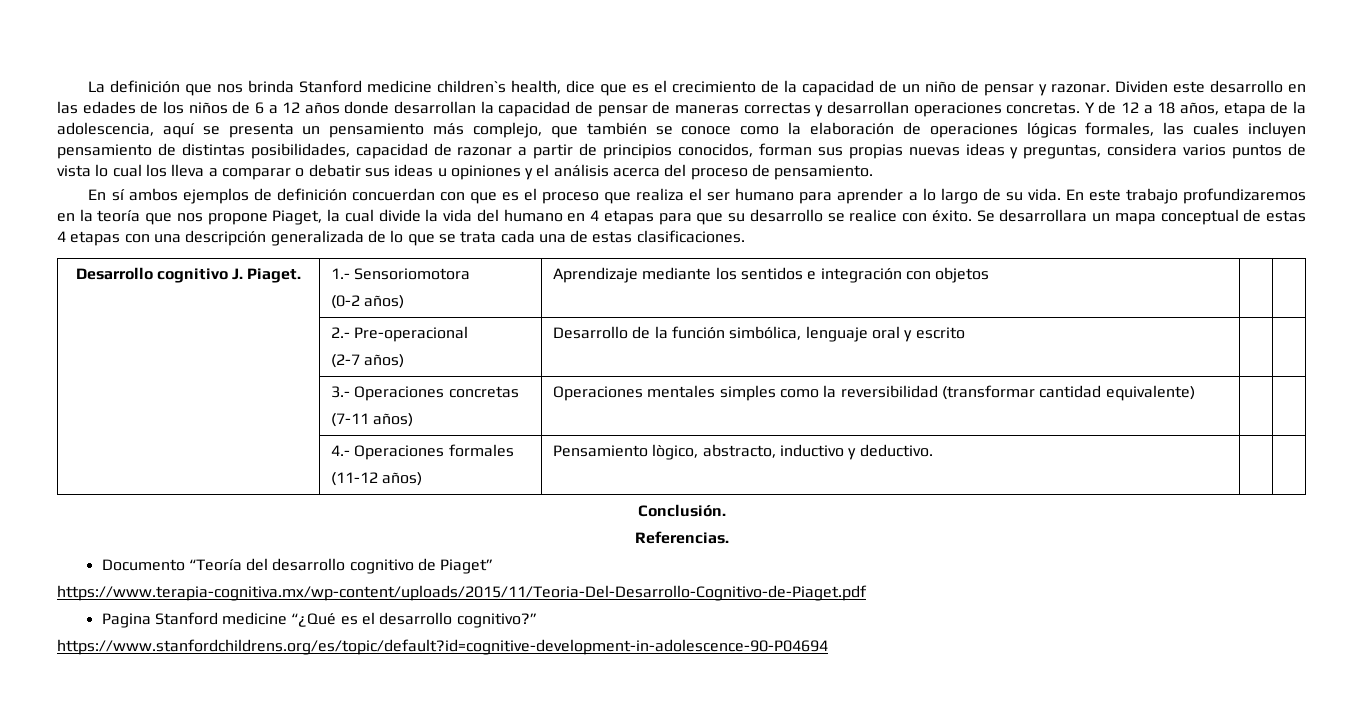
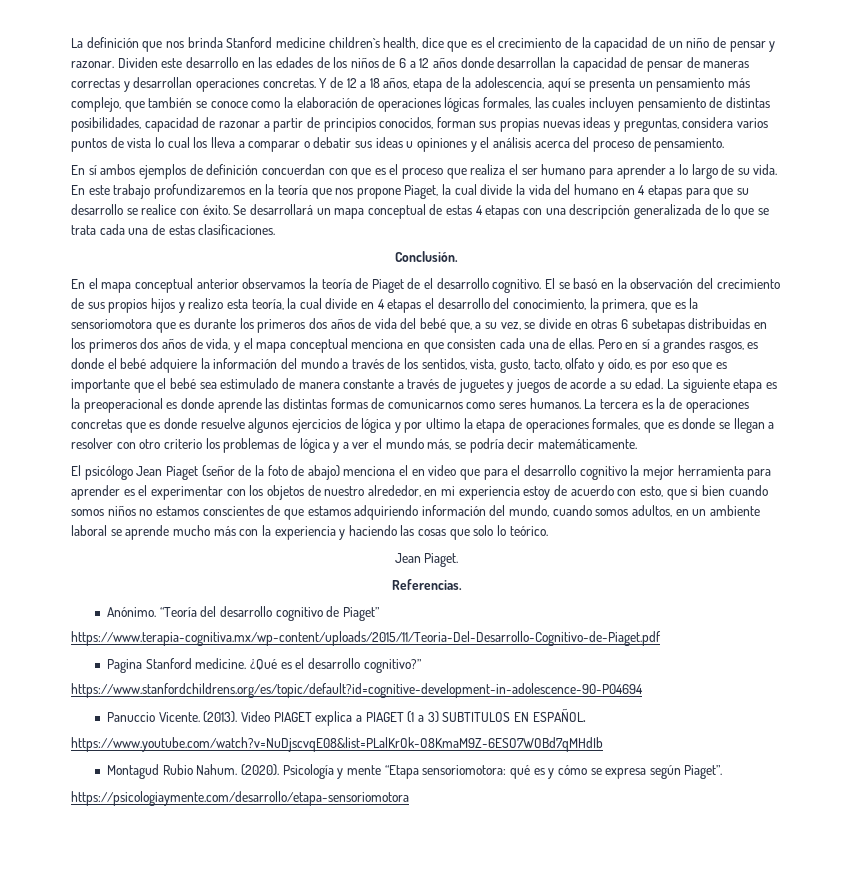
- Se desarrollara un mapa conceptual de estas 4 etapas con una descripción generalizada de lo que se trata cada una de estas clasificaciones.
+ Se desarrollará un mapa conceptual de estas 4 etapas con una descripción generalizada de lo que se trata cada una de estas clasificaciones.
- Desarrollo cognitivo J. Piaget. | 1.- Sensoriomotora
- (0-2 años) | Aprendizaje mediante los sentidos e integración con objetos | |
- | 2.- Pre-operacional
- (2-7 años) | Desarrollo de la función simbólica, lenguaje oral y escrito | |
- | 3.- Operaciones concretas
- (7-11 años) | Operaciones mentales simples como la reversibilidad (transformar cantidad equivalente) | |
- | 4.- Operaciones formales
- (11-12 años) | Pensamiento lògico, abstracto, inductivo y deductivo. | |
  Conclusión.
+ En el mapa conceptual anterior observamos la teoría de Piaget de el desarrollo cognitivo. El se basó en la observación del crecimiento de sus propios hijos y realizo esta teoría, la cual divide en 4 etapas el desarrollo del conocimiento, la primera, que es la sensoriomotora que es durante los primeros dos años de vida del bebé que, a su vez, se divide en otras 6 subetapas distribuidas en los primeros dos años de vida, y el mapa conceptual menciona en que consisten cada una de ellas. Pero en sí a grandes rasgos, es donde el bebé adquiere la información del mundo a través de los sentidos, vista, gusto, tacto, olfato y oído, es por eso que es importante que el bebé sea estimulado de manera constante a través de juguetes y juegos de acorde a su edad. La siguiente etapa es la preoperacional es donde aprende las distintas formas de comunicarnos como seres humanos. La tercera es la de operaciones concretas que es donde resuelve algunos ejercicios de lógica y por ultimo la etapa de operaciones formales, que es donde se llegan a resolver con otro criterio los problemas de lógica y a ver el mundo más, se podría decir matemáticamente.
+ El psicólogo Jean Piaget (señor de la foto de abajo) menciona el en video que para el desarrollo cognitivo la mejor herramienta para aprender es el experimentar con los objetos de nuestro alrededor, en mi experiencia estoy de acuerdo con esto, que si bien cuando somos niños no estamos conscientes de que estamos adquiriendo información del mundo, cuando somos adultos, en un ambiente laboral se aprende mucho más con la experiencia y haciendo las cosas que solo lo teórico.
+ Jean Piaget.
- Documento “Teoría del desarrollo cognitivo de Piaget”
+ Anónimo. “Teoría del desarrollo cognitivo de Piaget”
- Pagina Stanford medicine “¿Qué es el desarrollo cognitivo?”
+ Pagina Stanford medicine. ¿Qué es el desarrollo cognitivo?”
+ Panuccio Vicente. (2013). Video PIAGET explica a PIAGET (1 a 3) SUBTITULOS EN ESPAÑOL.
+ https://www.youtube.com/watch?v=NuDjscvqE08&list=PLalKrOk-O8KmaM9Z-6ESO7WOBd7qMHdIb
+ Montagud Rubio Nahum. (2020). Psicología y mente “Etapa sensoriomotora: qué es y cómo se expresa según Piaget”.
+ https://psicologiaymente.com/desarrollo/etapa-sensoriomotora

